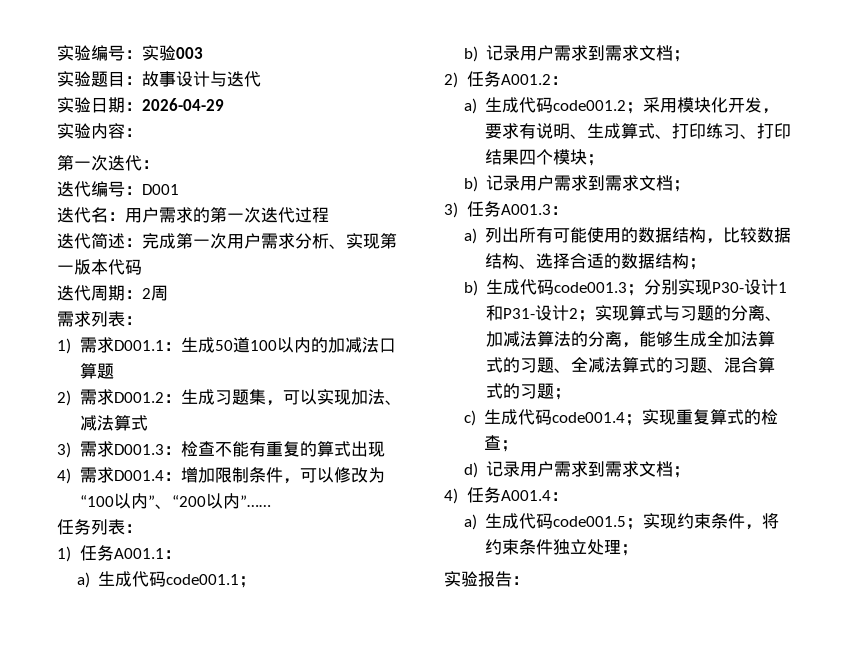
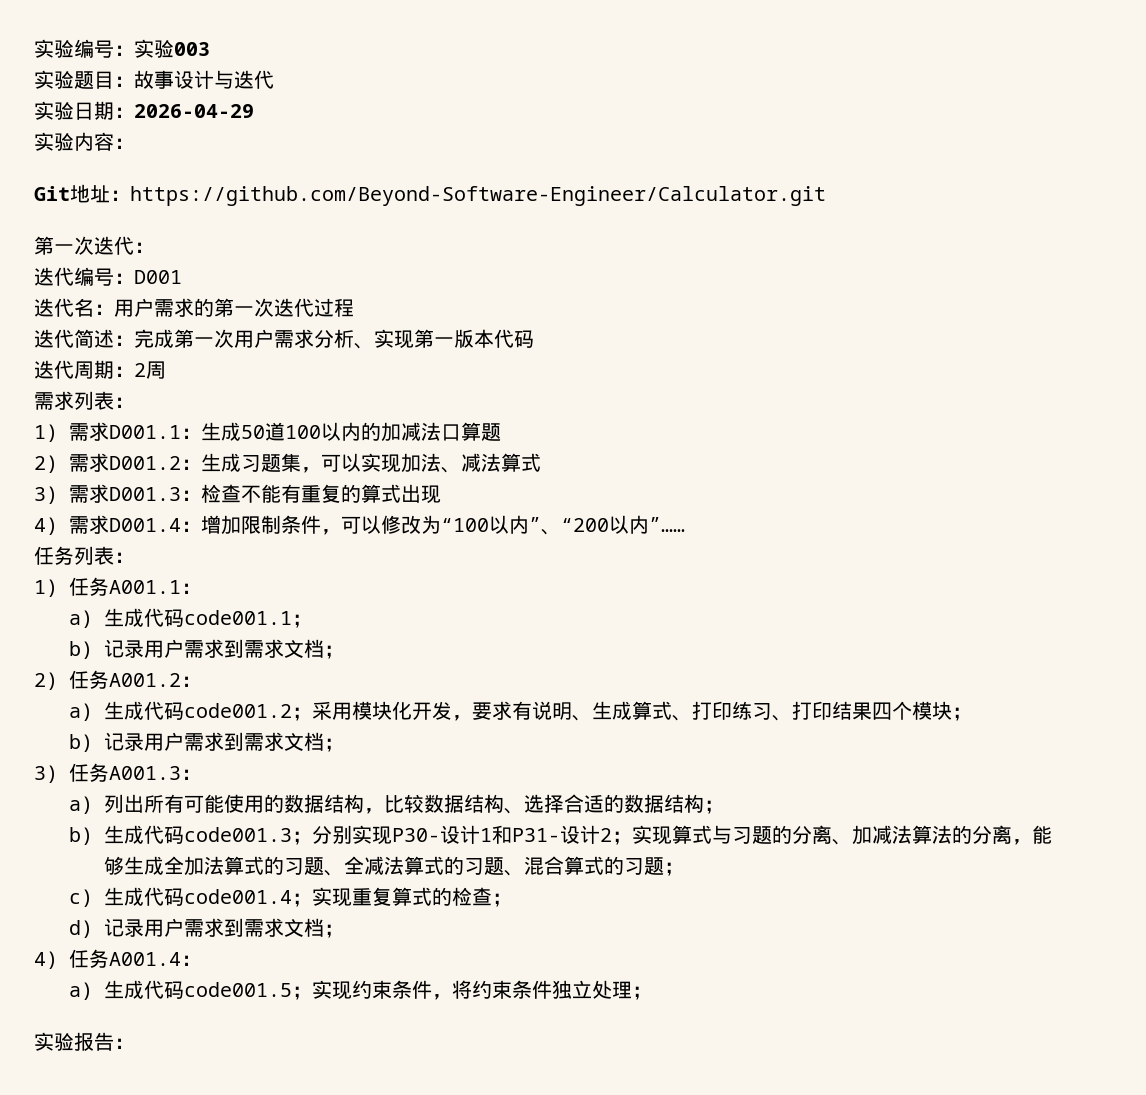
+ Git地址：https://github.com/Beyond-Software-Engineer/Calculator.git

